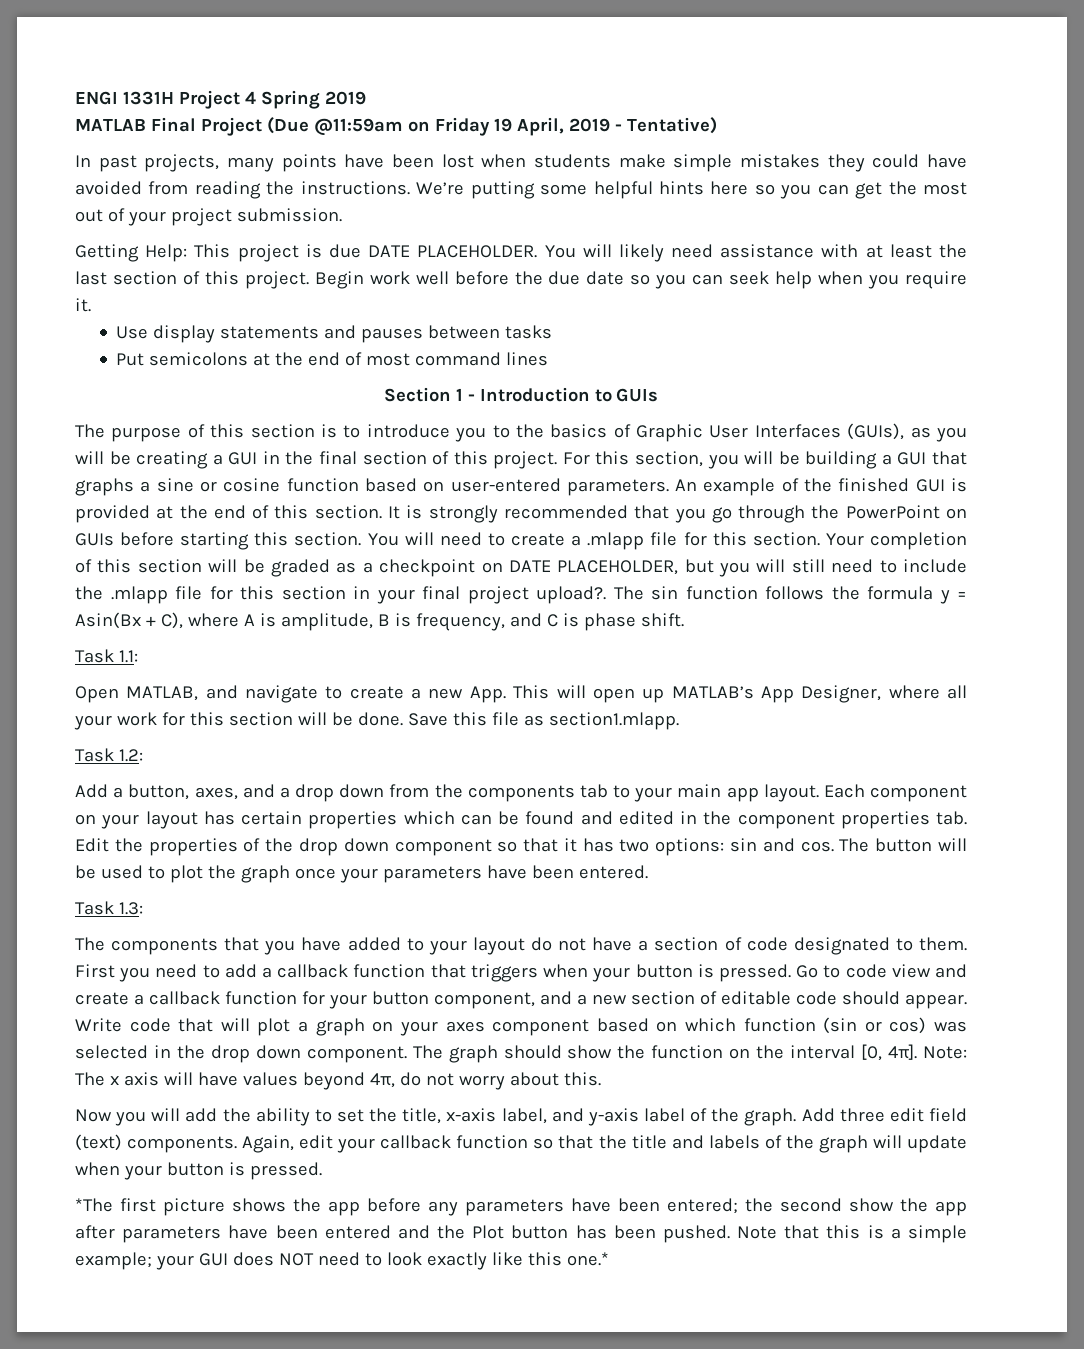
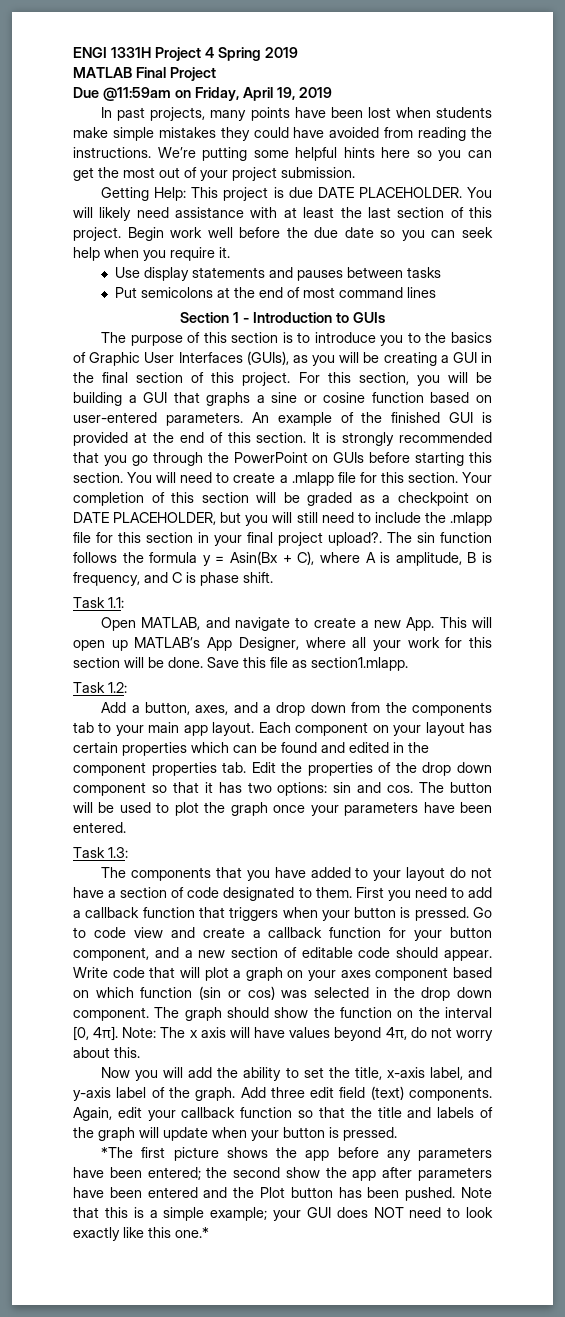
- MATLAB Final Project (Due @11:59am on Friday 19 April, 2019 - Tentative)
+ MATLAB Final Project
+ Due @11:59am on Friday, April 19, 2019

